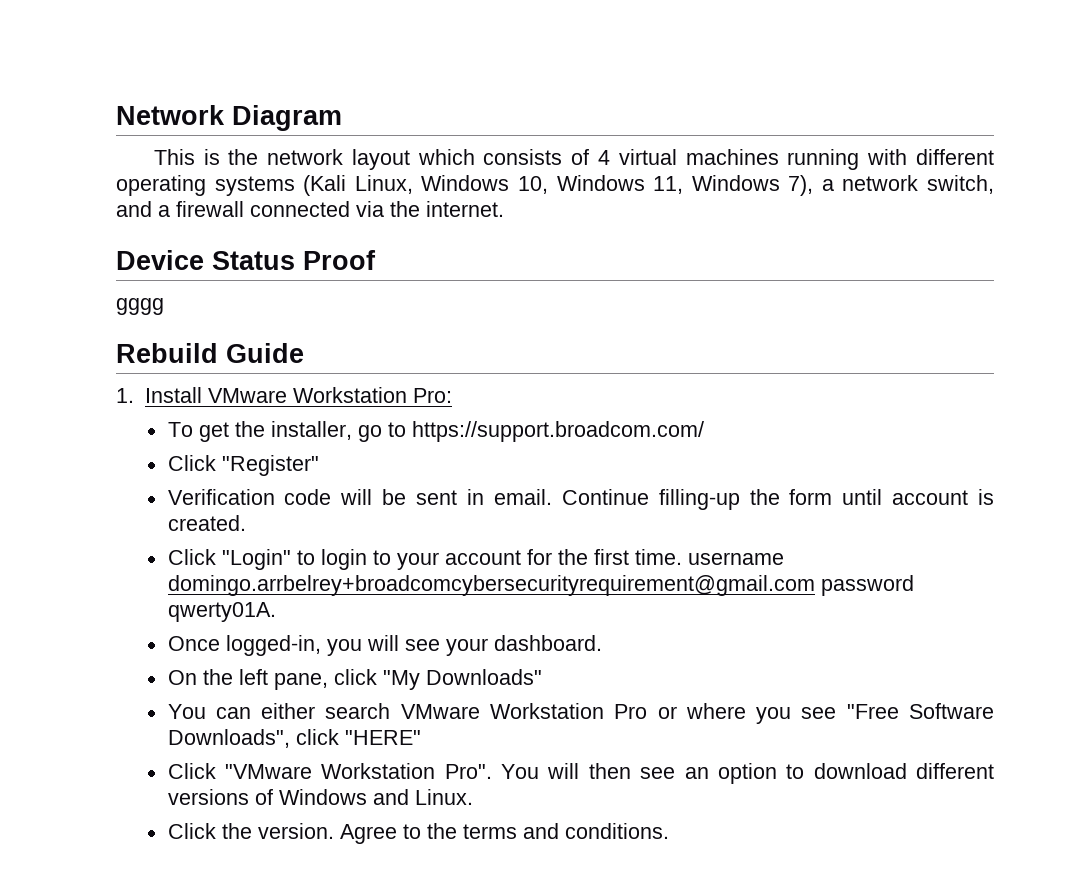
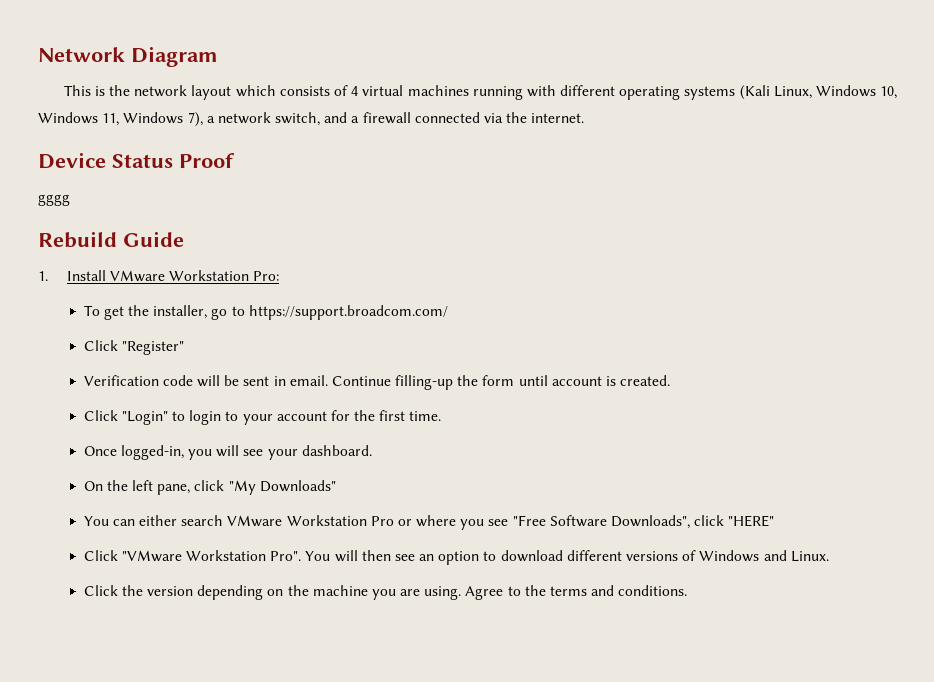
- Click "Login" to login to your account for the first time. username domingo.arrbelrey+broadcomcybersecurityrequirement@gmail.com password qwerty01A.
+ Click "Login" to login to your account for the first time.
- Click the version.
+ Click the version depending on the machine you are using.

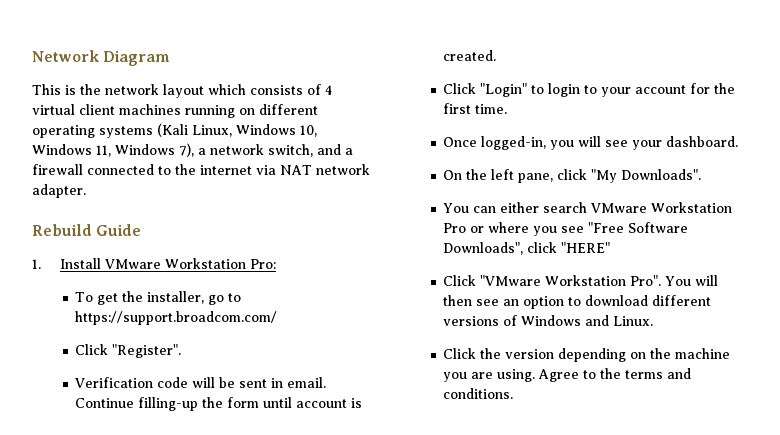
- This is the network layout which consists of 4 virtual machines running with different operating systems (Kali Linux, Windows 10, Windows 11, Windows 7), a network switch, and a firewall connected via the internet.
- Device Status Proof
- gggg
+ This is the network layout which consists of 4 virtual client machines running on different operating systems (Kali Linux, Windows 10, Windows 11, Windows 7), a network switch, and a firewall connected to the internet via NAT network adapter.
- Click "Register"
+ Click "Register".
- On the left pane, click "My Downloads"
+ On the left pane, click "My Downloads".

